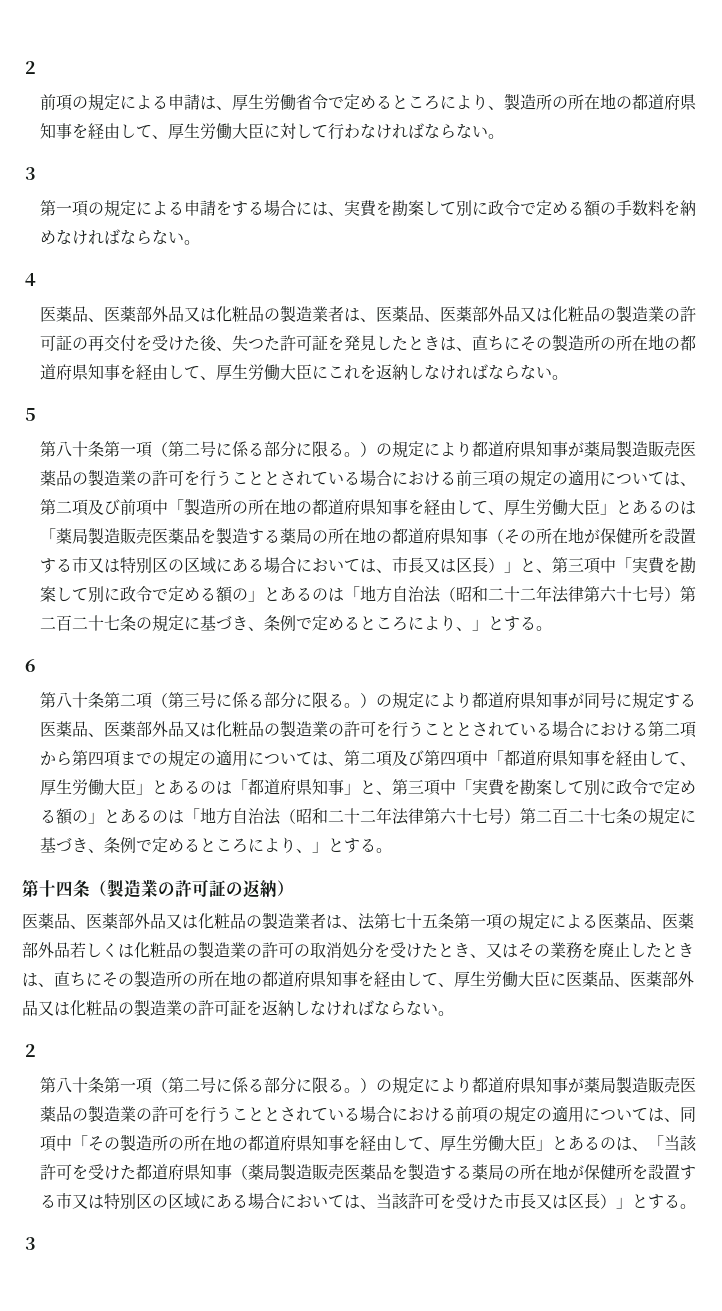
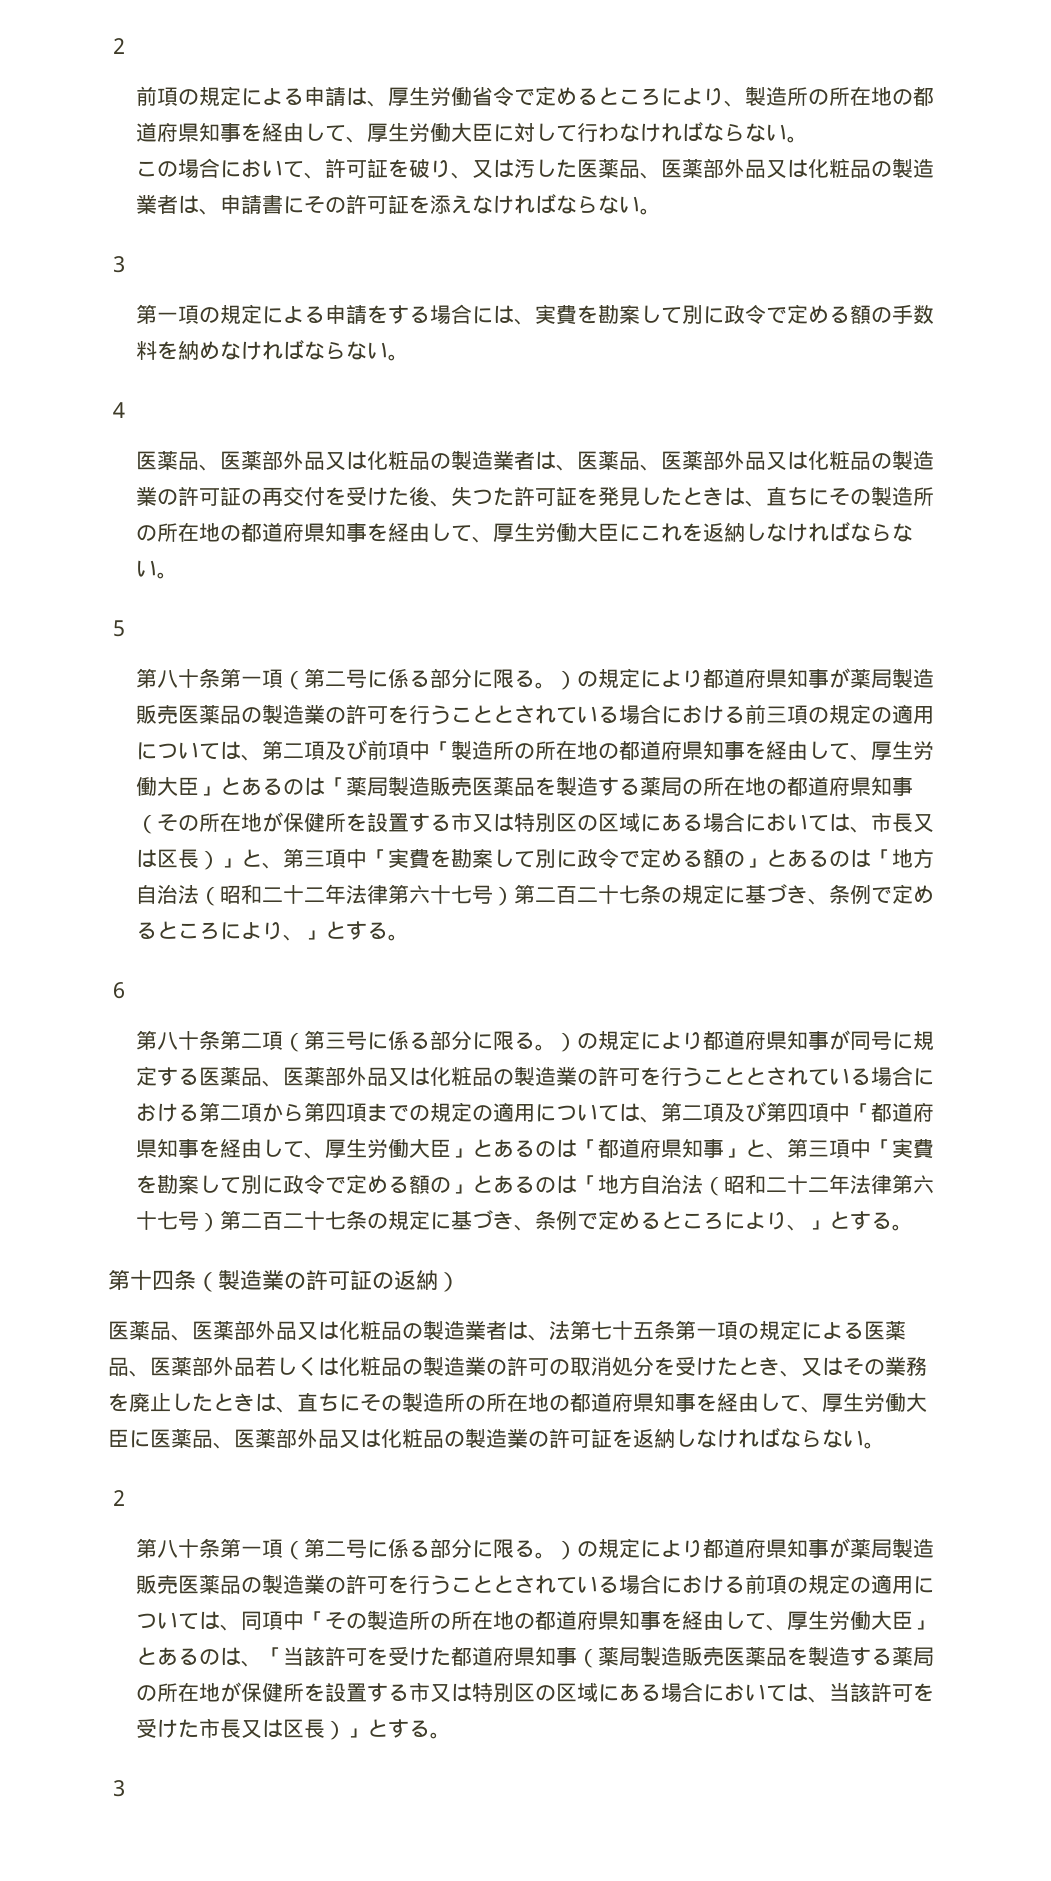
+ この場合において、許可証を破り、又は汚した医薬品、医薬部外品又は化粧品の製造業者は、申請書にその許可証を添えなければならない。

